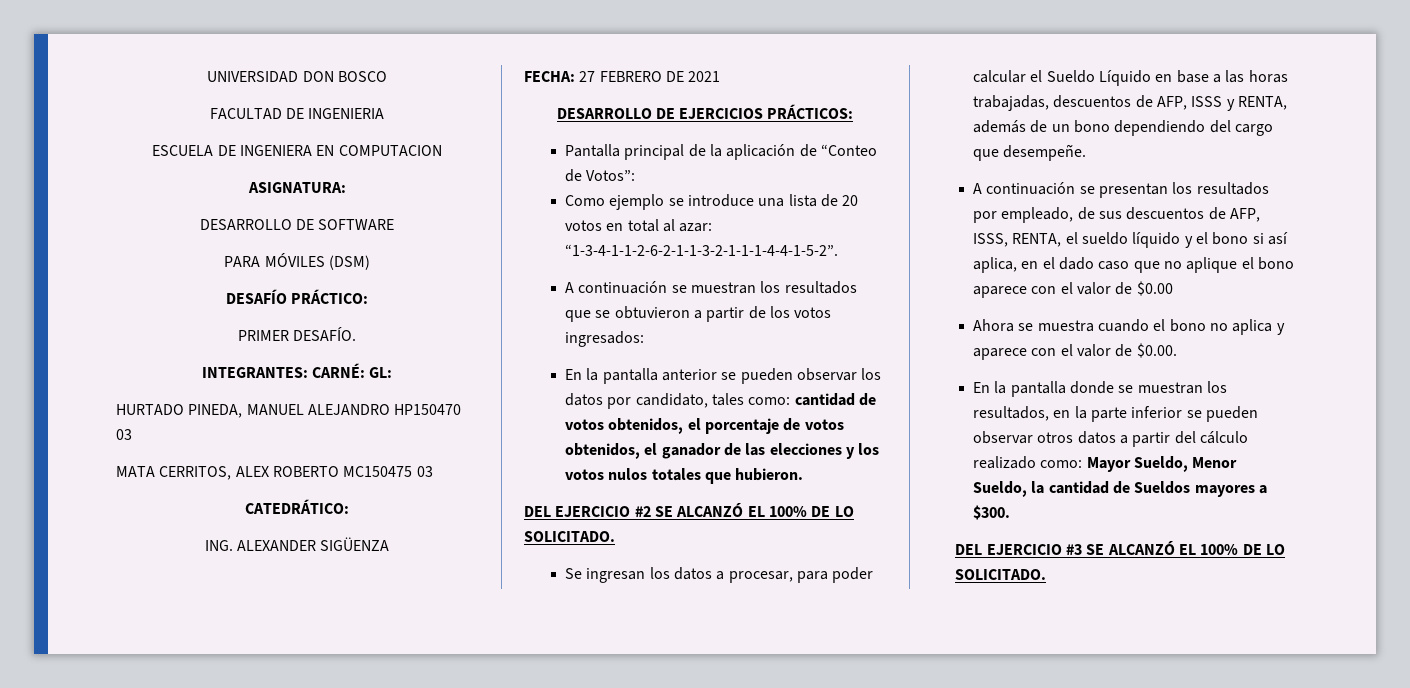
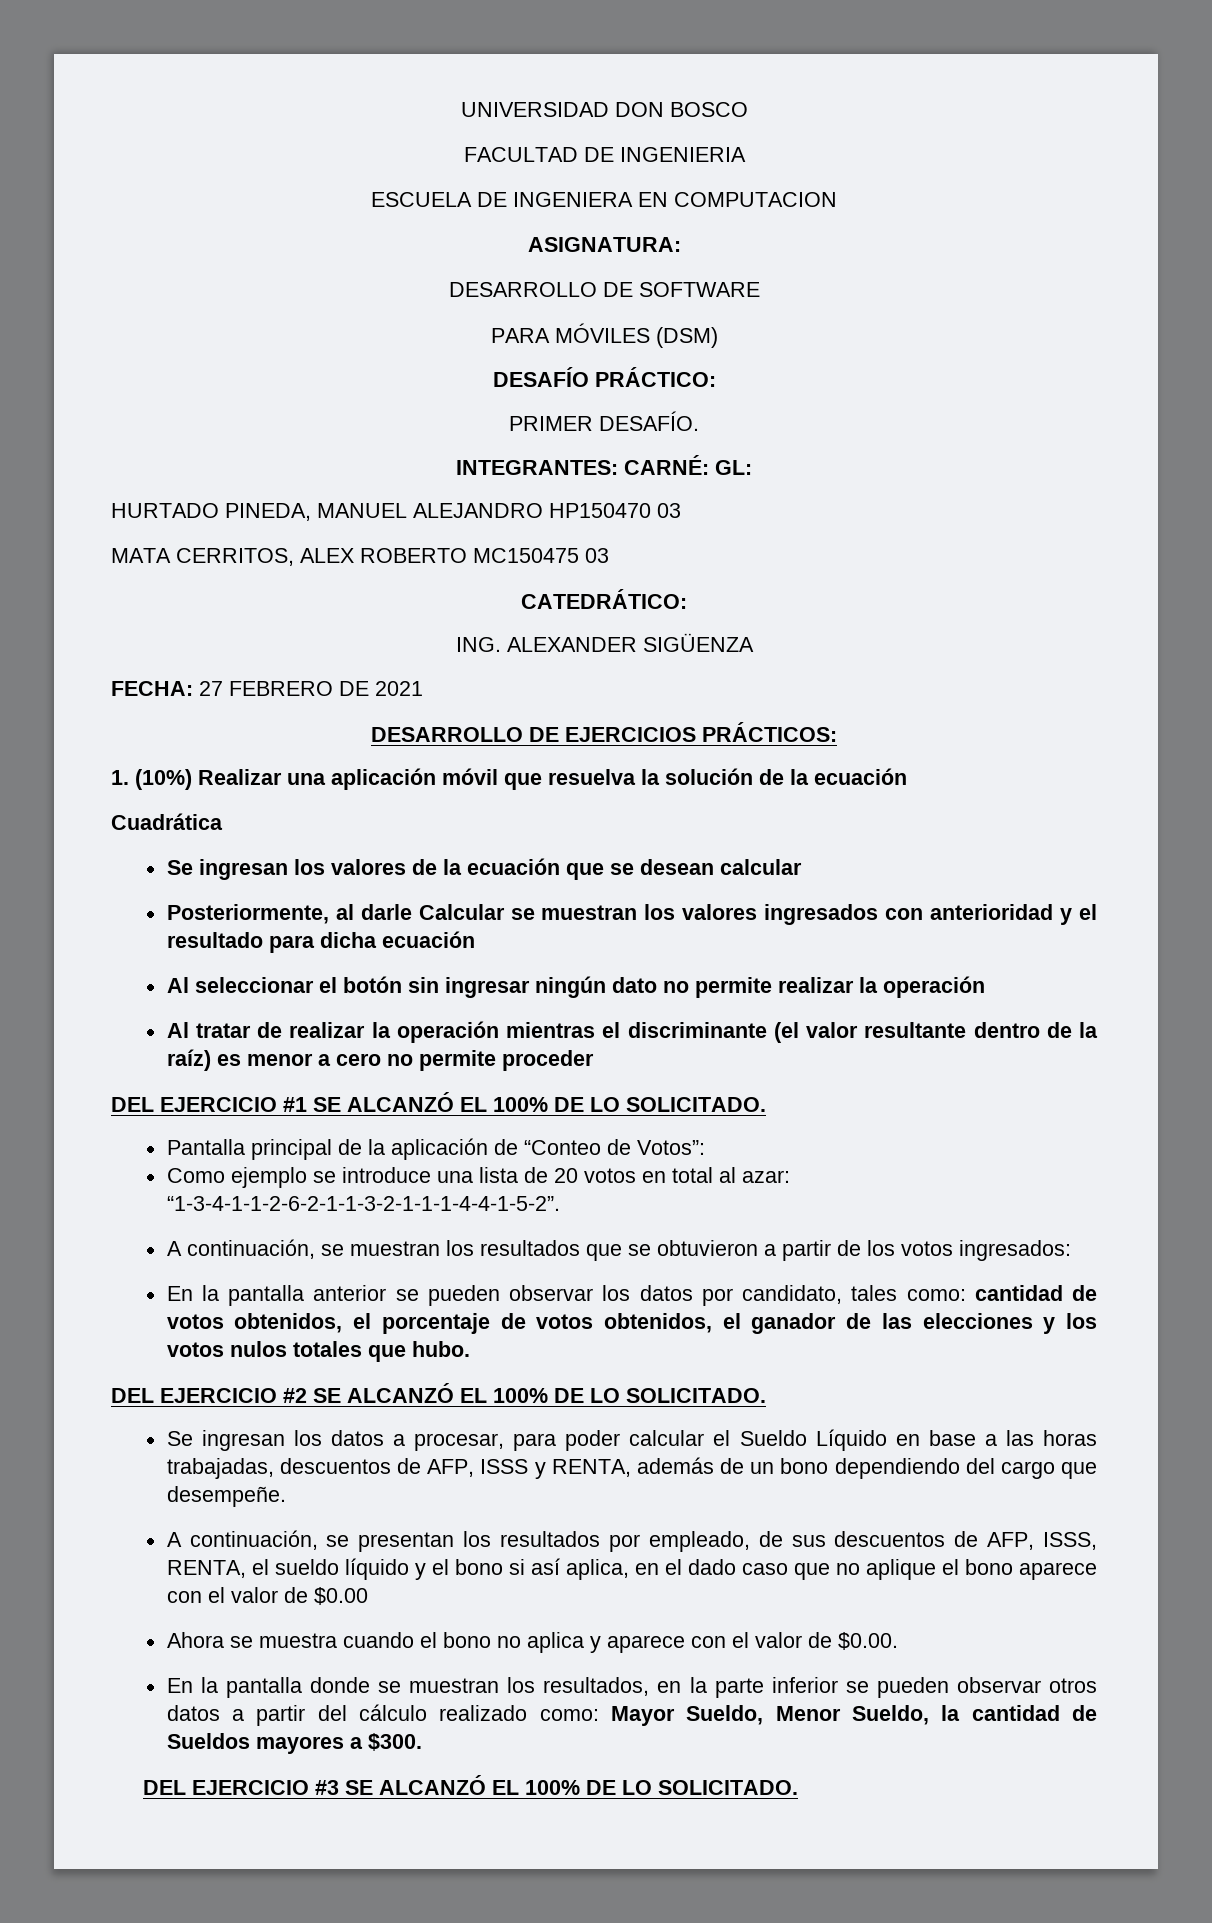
+ 1. (10%) Realizar una aplicación móvil que resuelva la solución de la ecuación
+ Cuadrática
+ Se ingresan los valores de la ecuación que se desean calcular
+ Posteriormente, al darle Calcular se muestran los valores ingresados con anterioridad y el resultado para dicha ecuación
+ Al seleccionar el botón sin ingresar ningún dato no permite realizar la operación
+ Al tratar de realizar la operación mientras el discriminante (el valor resultante dentro de la raíz) es menor a cero no permite proceder
+ DEL EJERCICIO #1 SE ALCANZÓ EL 100% DE LO SOLICITADO.
- A continuación se muestran los resultados que se obtuvieron a partir de los votos ingresados:
+ A continuación, se muestran los resultados que se obtuvieron a partir de los votos ingresados:
- En la pantalla anterior se pueden observar los datos por candidato, tales como: cantidad de votos obtenidos, el porcentaje de votos obtenidos, el ganador de las elecciones y los votos nulos totales que hubieron.
+ En la pantalla anterior se pueden observar los datos por candidato, tales como: cantidad de votos obtenidos, el porcentaje de votos obtenidos, el ganador de las elecciones y los votos nulos totales que hubo.
- A continuación se presentan los resultados por empleado, de sus descuentos de AFP, ISSS, RENTA, el sueldo líquido y el bono si así aplica, en el dado caso que no aplique el bono aparece con el valor de $0.00
+ A continuación, se presentan los resultados por empleado, de sus descuentos de AFP, ISSS, RENTA, el sueldo líquido y el bono si así aplica, en el dado caso que no aplique el bono aparece con el valor de $0.00

